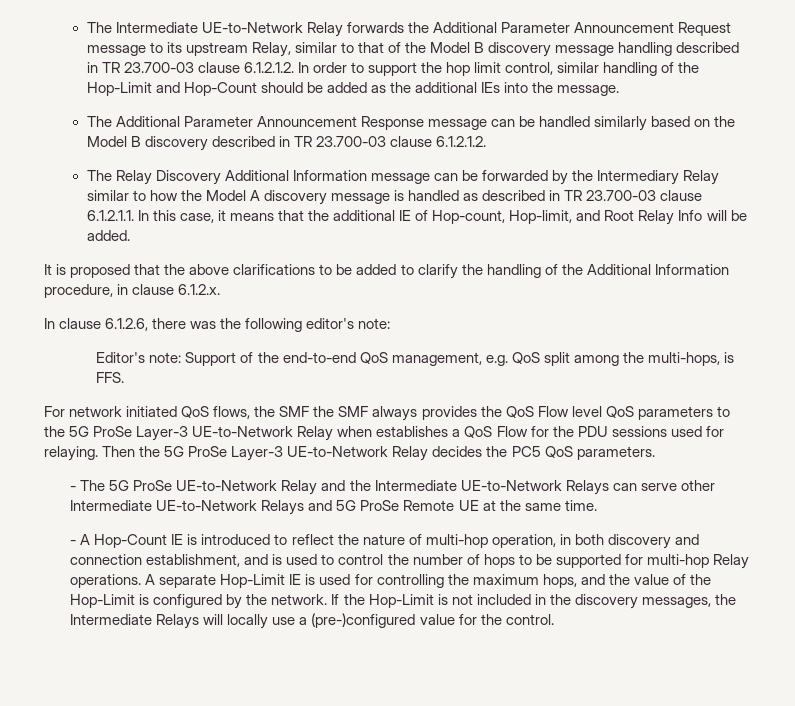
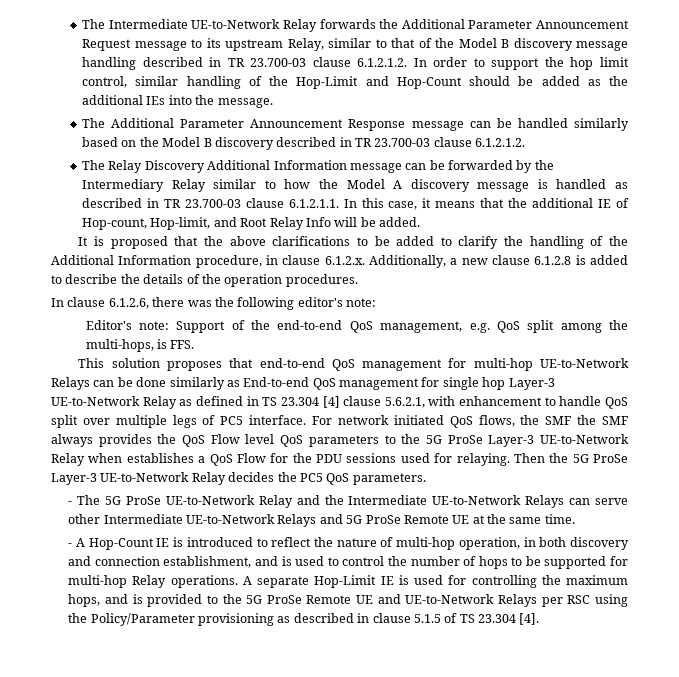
- It is proposed that the above clarifications to be added to clarify the handling of the Additional Information procedure, in clause 6.1.2.x.
+ It is proposed that the above clarifications to be added to clarify the handling of the Additional Information procedure, in clause 6.1.2.x. Additionally, a new clause 6.1.2.8 is added to describe the details of the operation procedures.
+ This solution proposes that end-to-end QoS management for multi-hop UE-to-Network Relays can be done similarly as End-to-end QoS management for single hop Layer-3 UE-to-Network Relay as defined in TS 23.304 [4] clause 5.6.2.1, with enhancement to handle QoS split over multiple legs of PC5 interface.
- A separate Hop-Limit IE is used for controlling the maximum hops, and the value of the Hop-Limit is configured by the network. If the Hop-Limit is not included in the discovery messages, the Intermediate Relays will locally use a (pre-)configured value for the control.
+ A separate Hop-Limit IE is used for controlling the maximum hops, and is provided to the 5G ProSe Remote UE and UE-to-Network Relays per RSC using the Policy/Parameter provisioning as described in clause 5.1.5 of TS 23.304 [4].

